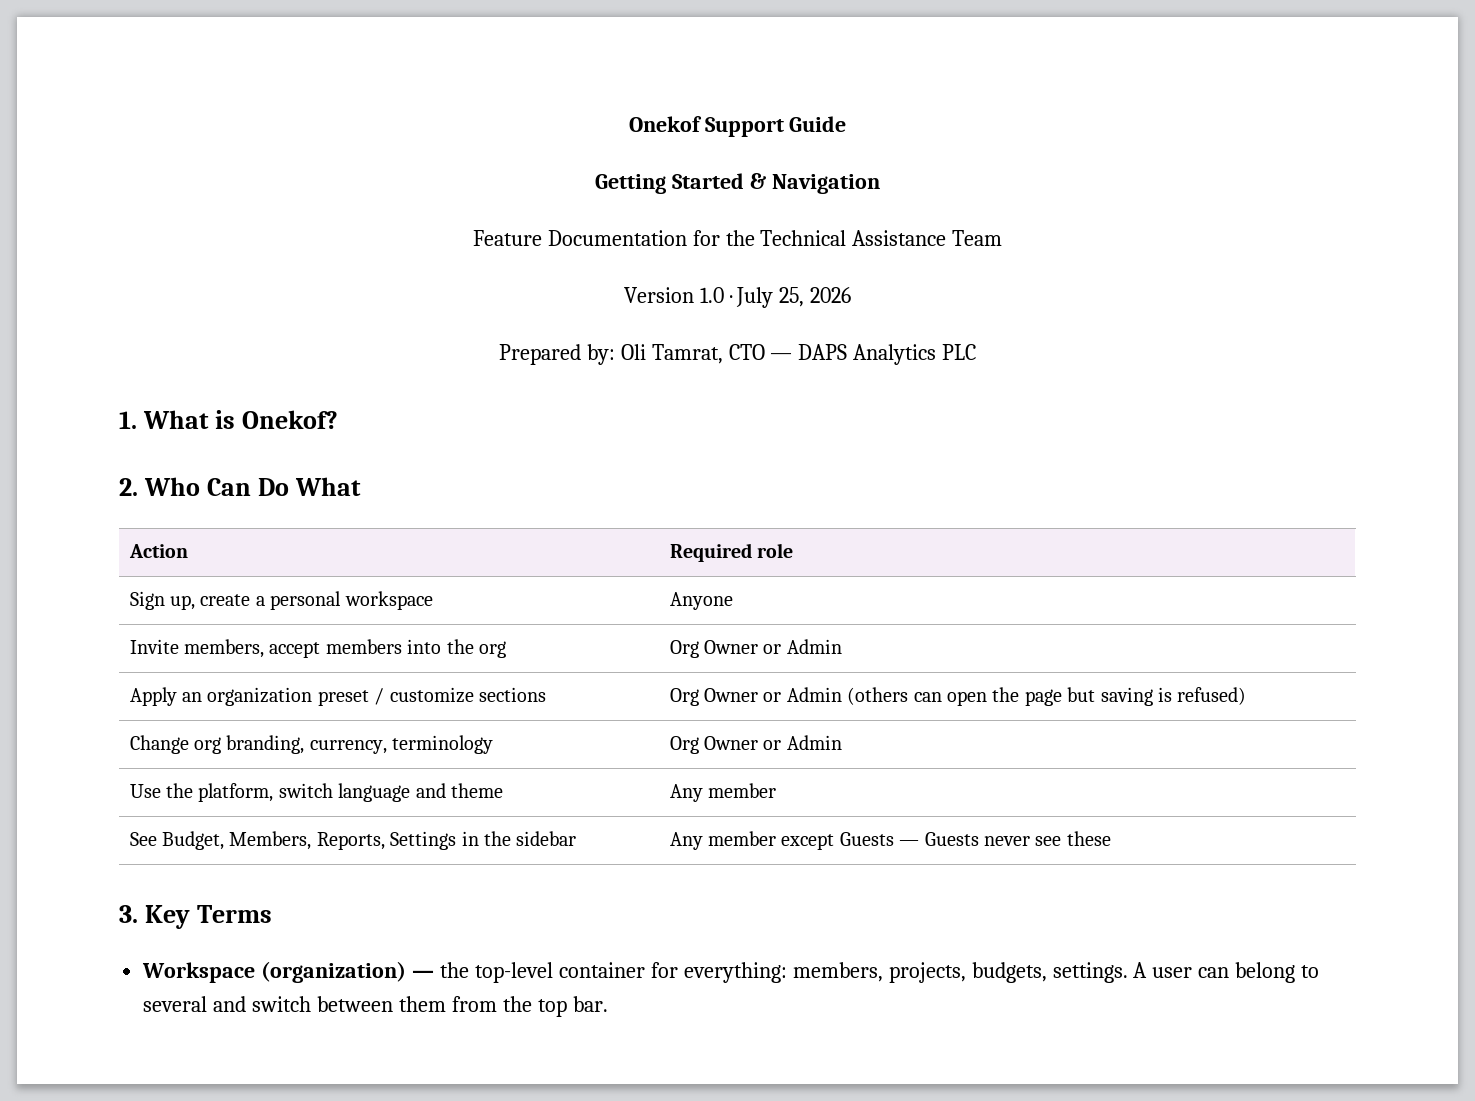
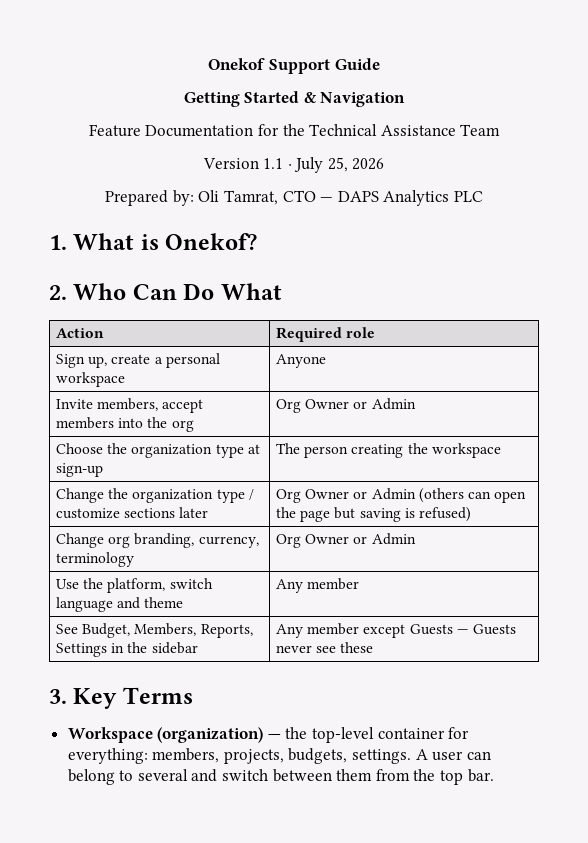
- Version 1.0 · July 25, 2026
+ Version 1.1 · July 25, 2026
- Apply an organization preset / customize sections | Org Owner or Admin (others can open the page but saving is refused)
+ Choose the organization type at sign-up | The person creating the workspace
+ Change the organization type / customize sections later | Org Owner or Admin (others can open the page but saving is refused)

